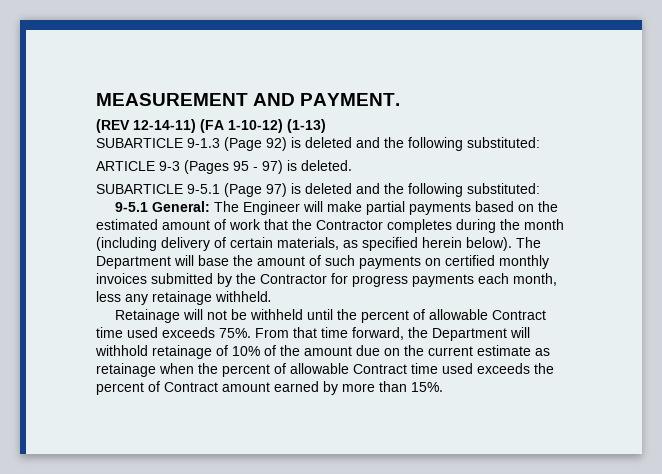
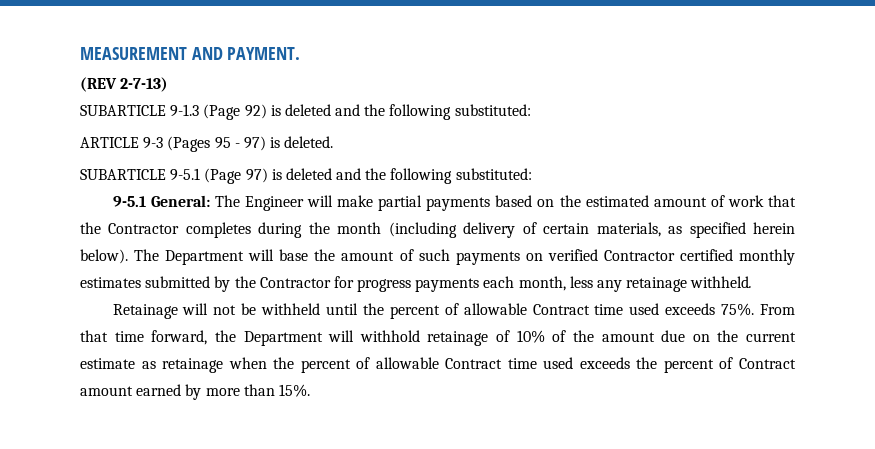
- (REV 12-14-11) (FA 1-10-12) (1-13)
+ (REV 2-7-13)
- The Department will base the amount of such payments on certified monthly invoices submitted by the Contractor for progress payments each month, less any retainage withheld.
+ The Department will base the amount of such payments on verified Contractor certified monthly estimates submitted by the Contractor for progress payments each month, less any retainage withheld.

